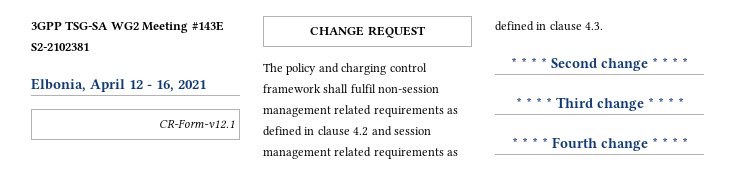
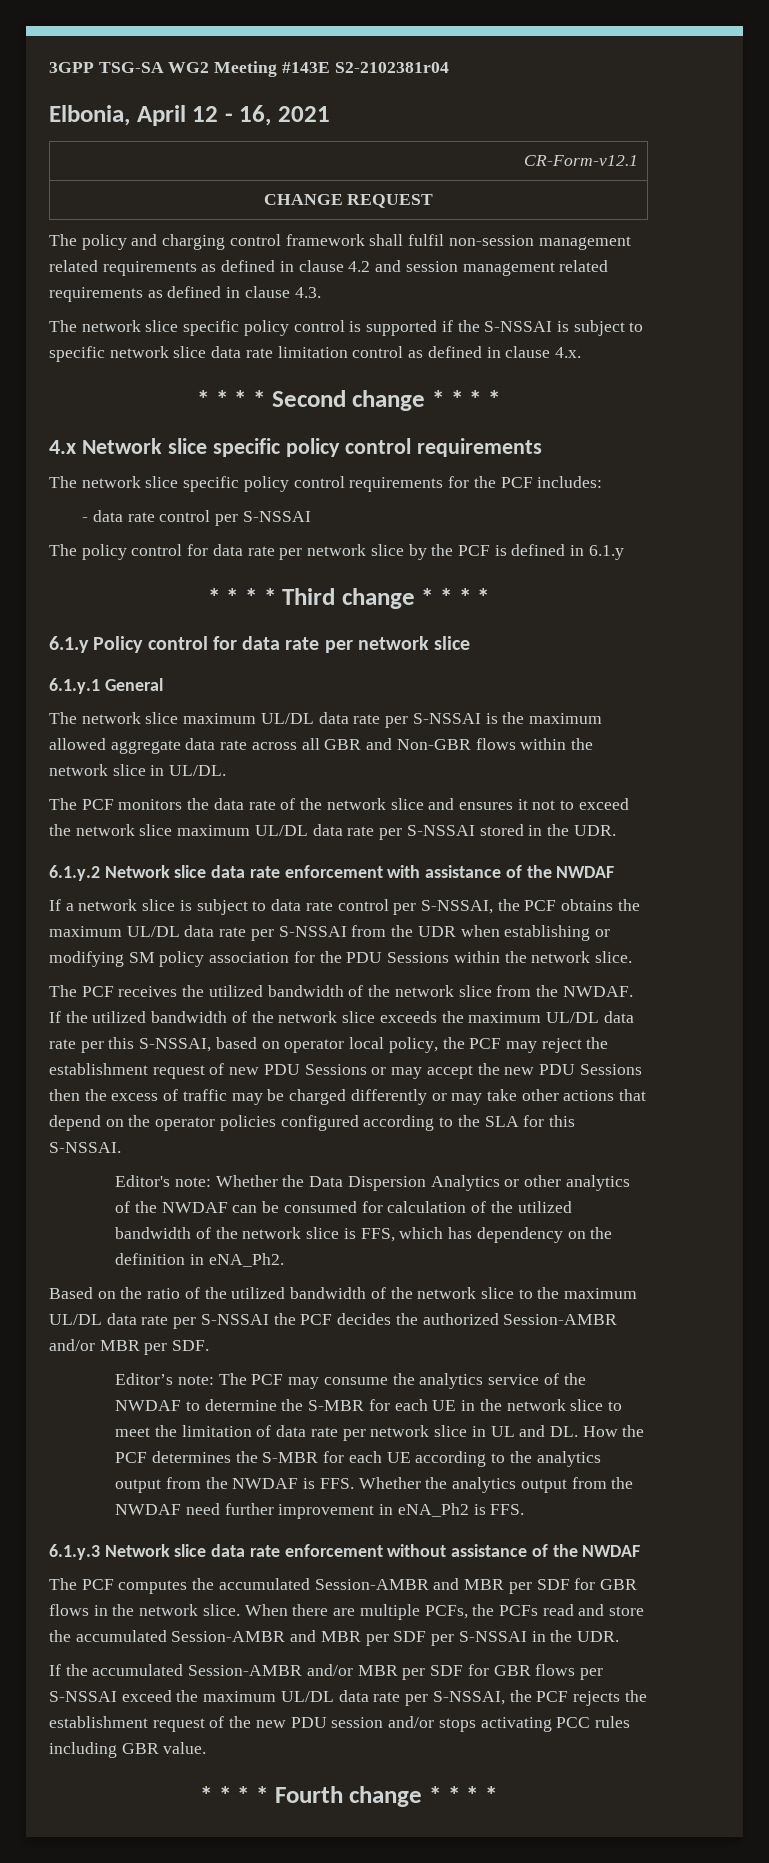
- 3GPP TSG-SA WG2 Meeting #143E S2-2102381
+ 3GPP TSG-SA WG2 Meeting #143E S2-2102381r04
+ The network slice specific policy control is supported if the S-NSSAI is subject to specific network slice data rate limitation control as defined in clause 4.x.
+ 4.x Network slice specific policy control requirements
+ The network slice specific policy control requirements for the PCF includes:
+ - data rate control per S-NSSAI
+ The policy control for data rate per network slice by the PCF is defined in 6.1.y
+ 6.1.y Policy control for data rate per network slice
+ 6.1.y.1 General
+ The network slice maximum UL/DL data rate per S-NSSAI is the maximum allowed aggregate data rate across all GBR and Non-GBR flows within the network slice in UL/DL.
+ The PCF monitors the data rate of the network slice and ensures it not to exceed the network slice maximum UL/DL data rate per S-NSSAI stored in the UDR.
+ 6.1.y.2 Network slice data rate enforcement with assistance of the NWDAF
+ If a network slice is subject to data rate control per S-NSSAI, the PCF obtains the maximum UL/DL data rate per S-NSSAI from the UDR when establishing or modifying SM policy association for the PDU Sessions within the network slice.
+ The PCF receives the utilized bandwidth of the network slice from the NWDAF. If the utilized bandwidth of the network slice exceeds the maximum UL/DL data rate per this S-NSSAI, based on operator local policy, the PCF may reject the establishment request of new PDU Sessions or may accept the new PDU Sessions then the excess of traffic may be charged differently or may take other actions that depend on the operator policies configured according to the SLA for this S-NSSAI.
+ Editor's note: Whether the Data Dispersion Analytics or other analytics of the NWDAF can be consumed for calculation of the utilized bandwidth of the network slice is FFS, which has dependency on the definition in eNA_Ph2.
+ Based on the ratio of the utilized bandwidth of the network slice to the maximum UL/DL data rate per S-NSSAI the PCF decides the authorized Session-AMBR and/or MBR per SDF.
+ Editor’s note: The PCF may consume the analytics service of the NWDAF to determine the S-MBR for each UE in the network slice to meet the limitation of data rate per network slice in UL and DL. How the PCF determines the S-MBR for each UE according to the analytics output from the NWDAF is FFS. Whether the analytics output from the NWDAF need further improvement in eNA_Ph2 is FFS.
+ 6.1.y.3 Network slice data rate enforcement without assistance of the NWDAF
+ The PCF computes the accumulated Session-AMBR and MBR per SDF for GBR flows in the network slice. When there are multiple PCFs, the PCFs read and store the accumulated Session-AMBR and MBR per SDF per S-NSSAI in the UDR.
+ If the accumulated Session-AMBR and/or MBR per SDF for GBR flows per S-NSSAI exceed the maximum UL/DL data rate per S-NSSAI, the PCF rejects the establishment request of the new PDU session and/or stops activating PCC rules including GBR value.

